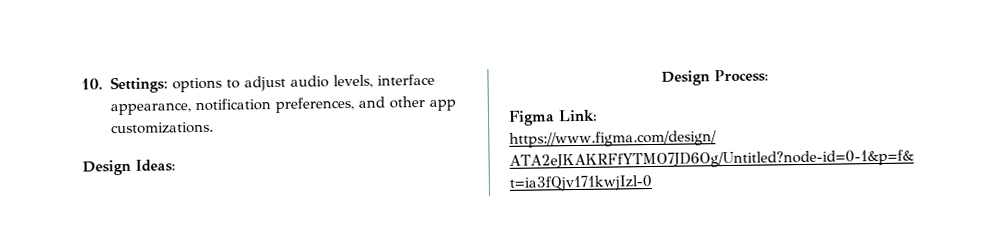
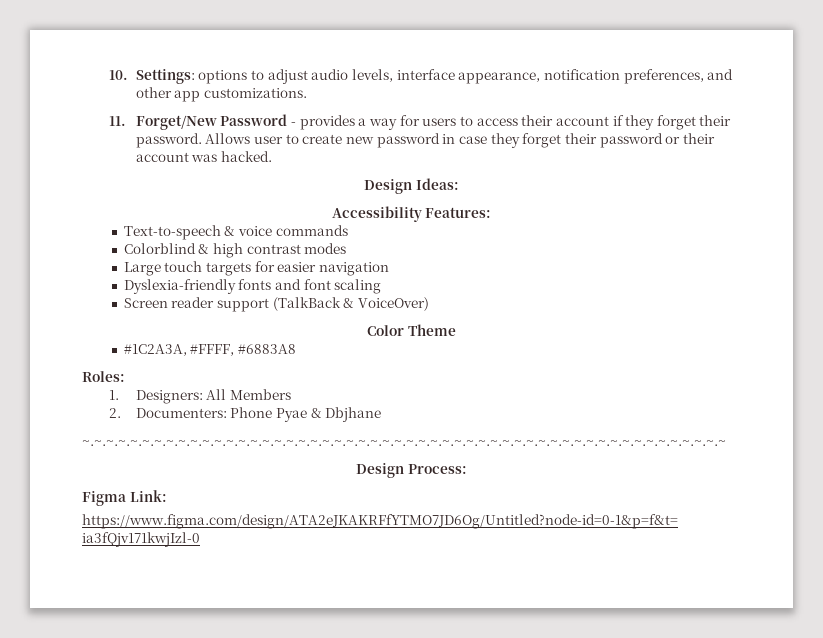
+ 11. Forget/New Password - provides a way for users to access their account if they forget their password. Allows user to create new password in case they forget their password or their account was hacked.
  Design Ideas:
+ Accessibility Features:
+ Text-to-speech & voice commands
+ Colorblind & high contrast modes
+ Large touch targets for easier navigation
+ Dyslexia-friendly fonts and font scaling
+ Screen reader support (TalkBack & VoiceOver)
+ Color Theme
+ #1C2A3A, #FFFF, #6883A8
+ Roles:
+ 1. Designers: All Members
+ 2. Documenters: Phone Pyae & Dbjhane
+ ~.~.~.~.~.~.~.~.~.~.~.~.~.~.~.~.~.~.~.~.~.~.~.~.~.~.~.~.~.~.~.~.~.~.~.~.~.~.~.~.~.~.~.~.~.~.~.~.~.~.~.~.~.~

